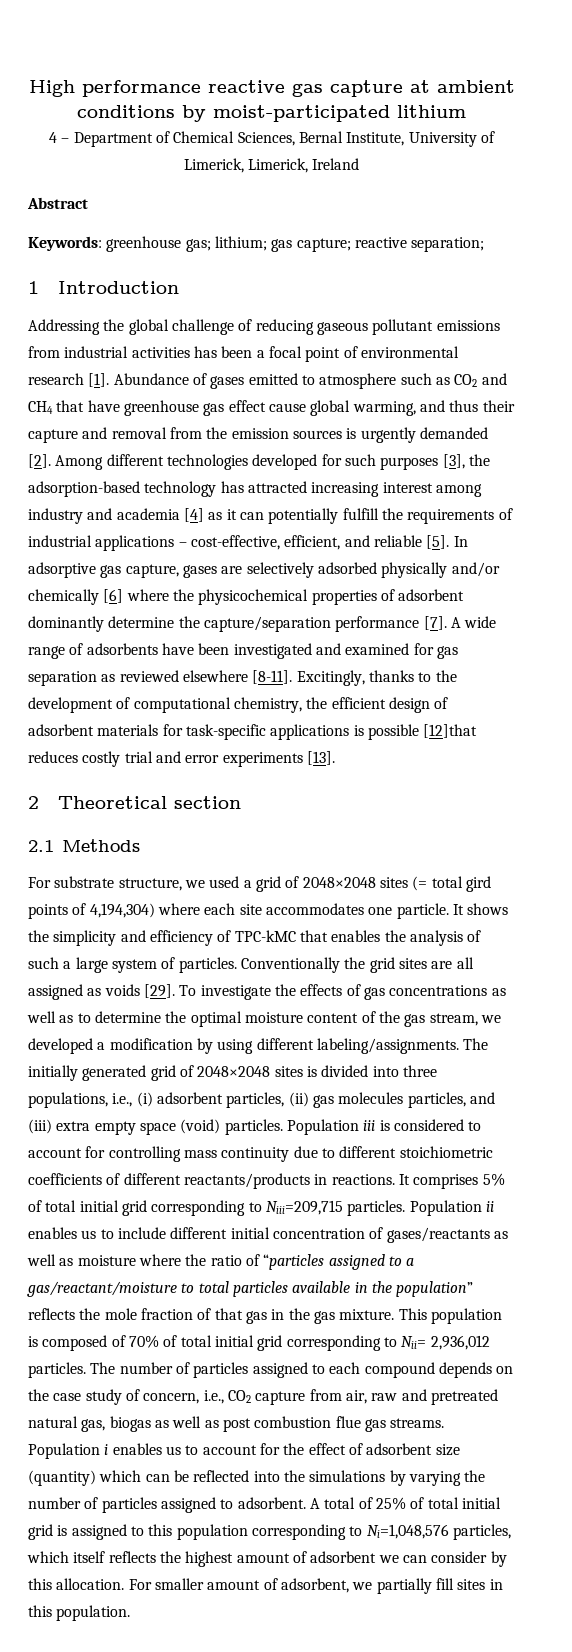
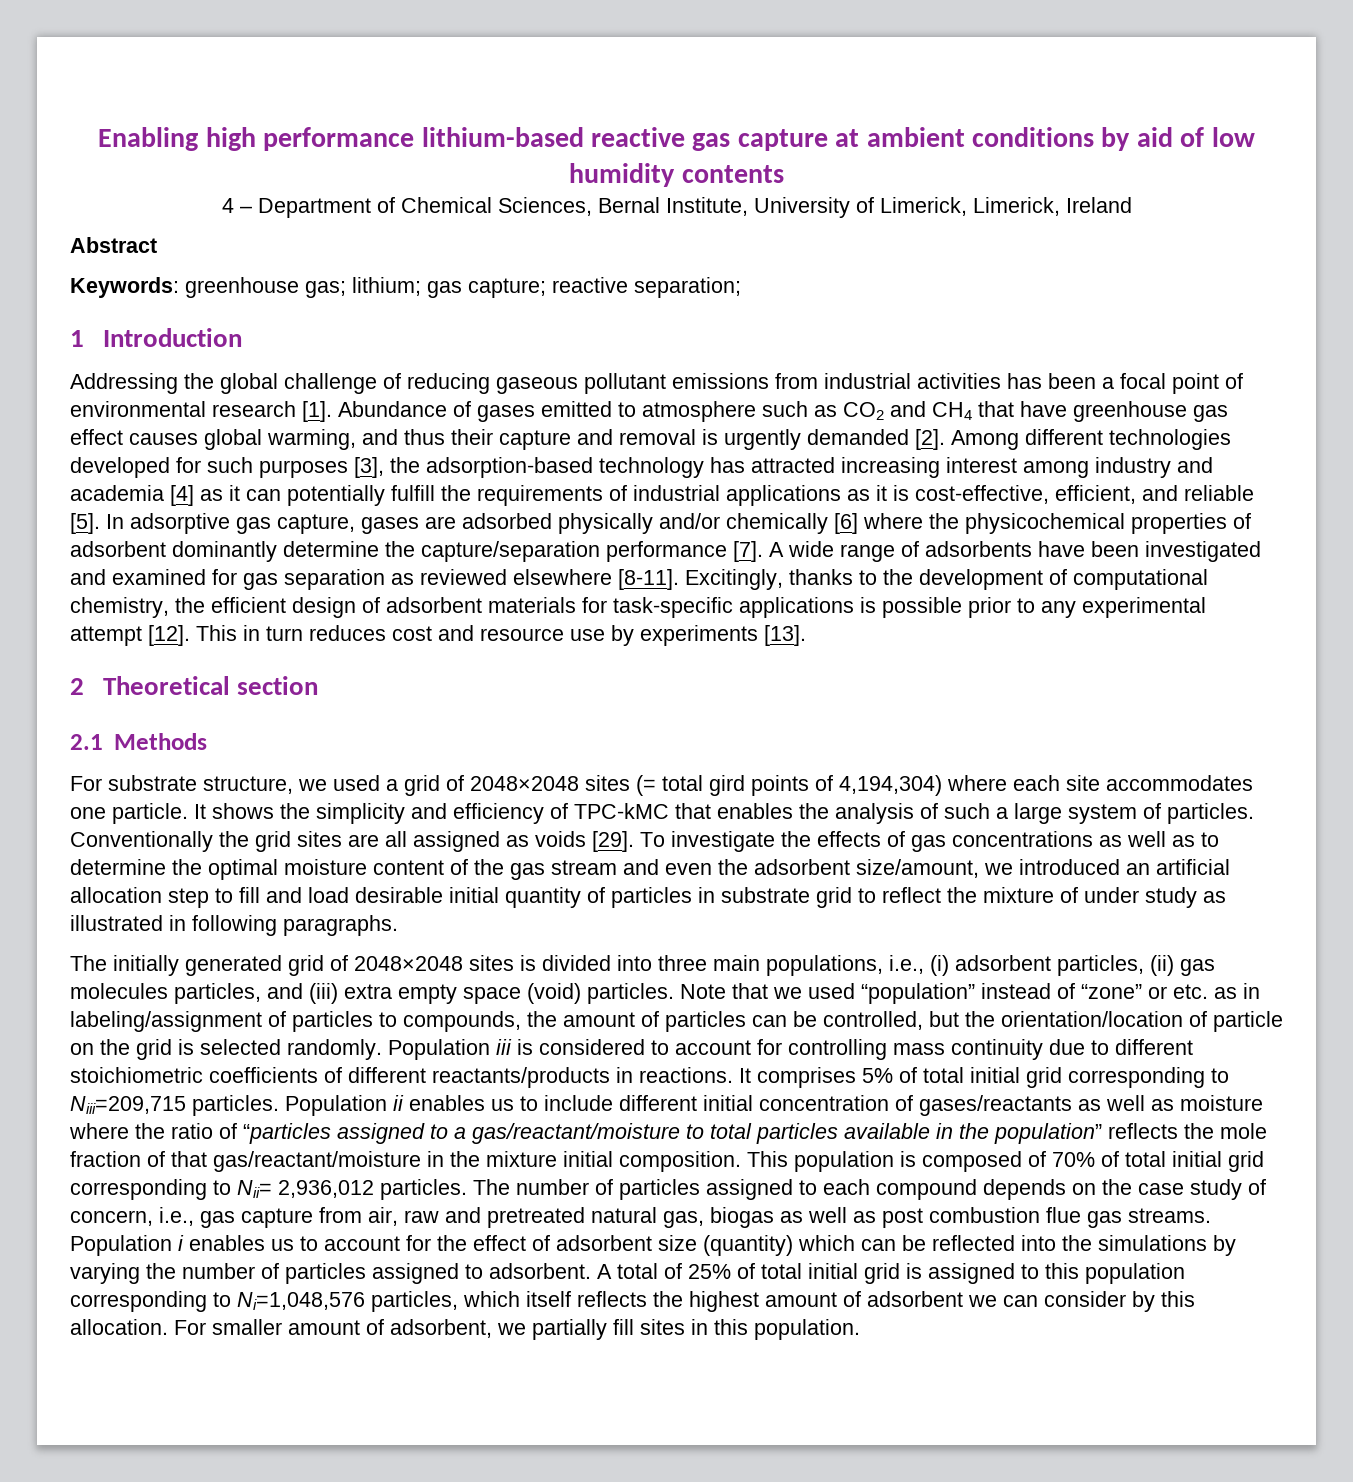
- High performance reactive gas capture at ambient conditions by moist-participated lithium
+ Enabling high performance lithium-based reactive gas capture at ambient conditions by aid of low humidity contents
- Abundance of gases emitted to atmosphere such as CO2 and CH4 that have greenhouse gas effect cause global warming, and thus their capture and removal from the emission sources is urgently demanded [2].
+ Abundance of gases emitted to atmosphere such as CO2 and CH4 that have greenhouse gas effect causes global warming, and thus their capture and removal is urgently demanded [2].
- Among different technologies developed for such purposes [3], the adsorption-based technology has attracted increasing interest among industry and academia [4] as it can potentially fulfill the requirements of industrial applications – cost-effective, efficient, and reliable [5].
+ Among different technologies developed for such purposes [3], the adsorption-based technology has attracted increasing interest among industry and academia [4] as it can potentially fulfill the requirements of industrial applications as it is cost-effective, efficient, and reliable [5].
- In adsorptive gas capture, gases are selectively adsorbed physically and/or chemically [6] where the physicochemical properties of adsorbent dominantly determine the capture/separation performance [7].
+ In adsorptive gas capture, gases are adsorbed physically and/or chemically [6] where the physicochemical properties of adsorbent dominantly determine the capture/separation performance [7].
- Excitingly, thanks to the development of computational chemistry, the efficient design of adsorbent materials for task-specific applications is possible [12]that reduces costly trial and error experiments [13].
+ Excitingly, thanks to the development of computational chemistry, the efficient design of adsorbent materials for task-specific applications is possible prior to any experimental attempt [12]. This in turn reduces cost and resource use by experiments [13].
- To investigate the effects of gas concentrations as well as to determine the optimal moisture content of the gas stream, we developed a modification by using different labeling/assignments. The initially generated grid of 2048×2048 sites is divided into three populations, i.e., (i) adsorbent particles, (ii) gas molecules particles, and (iii) extra empty space (void) particles.
+ To investigate the effects of gas concentrations as well as to determine the optimal moisture content of the gas stream and even the adsorbent size/amount, we introduced an artificial allocation step to fill and load desirable initial quantity of particles in substrate grid to reflect the mixture of under study as illustrated in following paragraphs.
+ The initially generated grid of 2048×2048 sites is divided into three main populations, i.e., (i) adsorbent particles, (ii) gas molecules particles, and (iii) extra empty space (void) particles.
+ Note that we used “population” instead of “zone” or etc. as in labeling/assignment of particles to compounds, the amount of particles can be controlled, but the orientation/location of particle on the grid is selected randomly.
- Population ii enables us to include different initial concentration of gases/reactants as well as moisture where the ratio of “particles assigned to a gas/reactant/moisture to total particles available in the population” reflects the mole fraction of that gas in the gas mixture.
+ Population ii enables us to include different initial concentration of gases/reactants as well as moisture where the ratio of “particles assigned to a gas/reactant/moisture to total particles available in the population” reflects the mole fraction of that gas/reactant/moisture in the mixture initial composition.
- The number of particles assigned to each compound depends on the case study of concern, i.e., CO2 capture from air, raw and pretreated natural gas, biogas as well as post combustion flue gas streams.
+ The number of particles assigned to each compound depends on the case study of concern, i.e., gas capture from air, raw and pretreated natural gas, biogas as well as post combustion flue gas streams.

